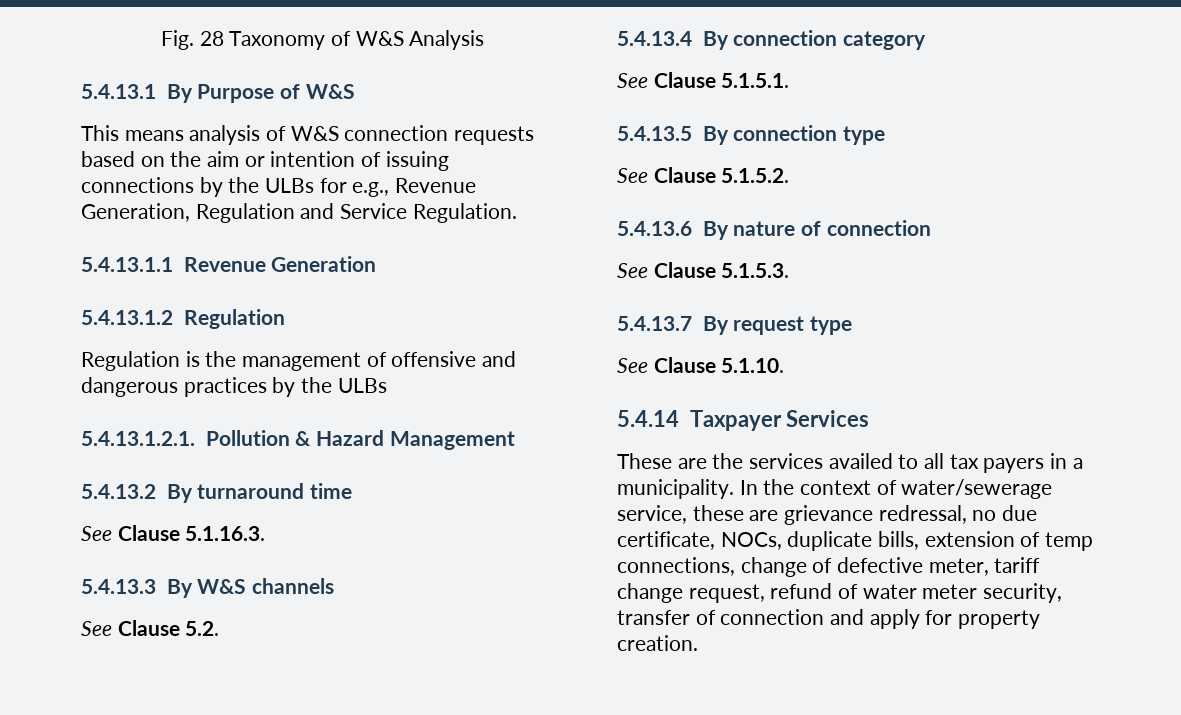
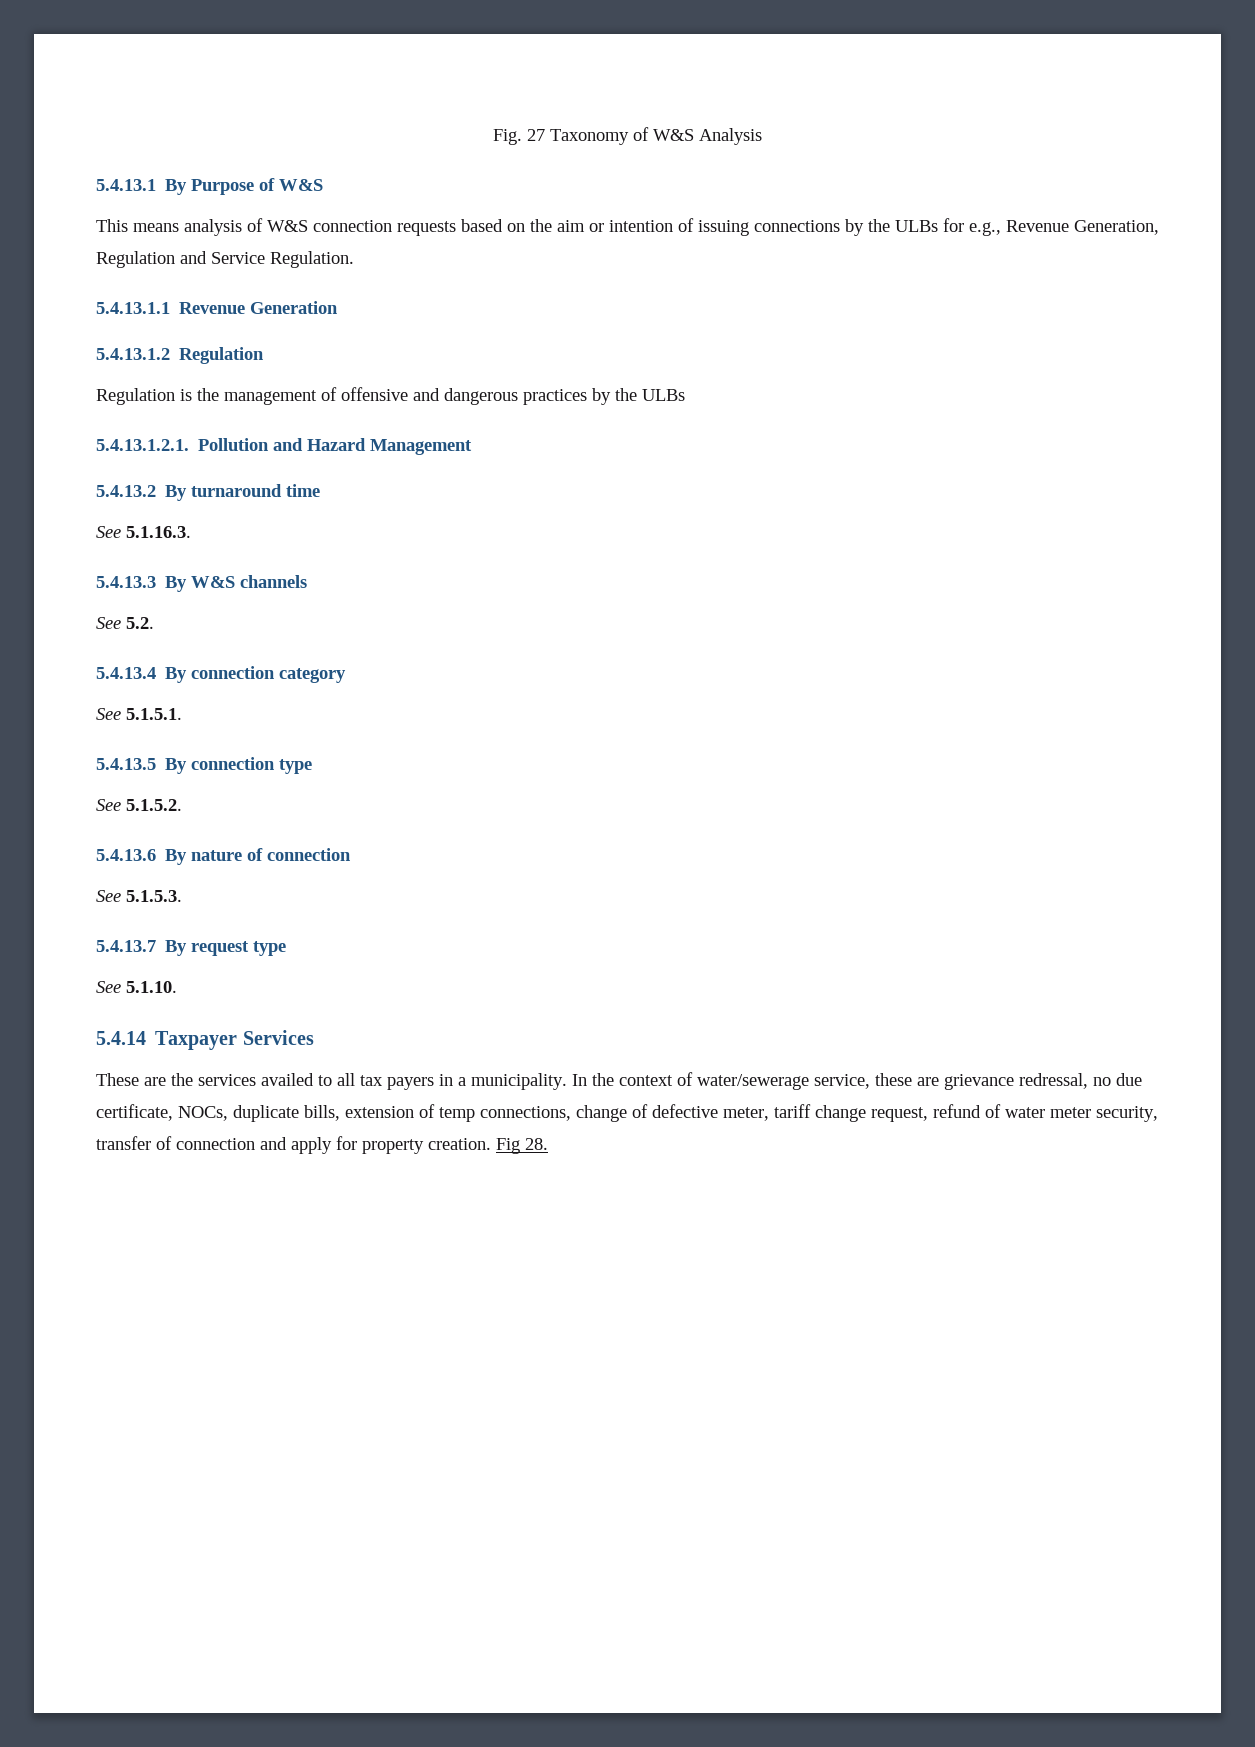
- Fig. 28 Taxonomy of W&S Analysis
+ Fig. 27 Taxonomy of W&S Analysis
- 5.4.13.1.2.1. Pollution & Hazard Management
+ 5.4.13.1.2.1. Pollution and Hazard Management
- See Clause 5.1.16.3.
+ See 5.1.16.3.
- See Clause 5.2.
+ See 5.2.
- See Clause 5.1.5.1.
+ See 5.1.5.1.
- See Clause 5.1.5.2.
+ See 5.1.5.2.
- See Clause 5.1.5.3.
+ See 5.1.5.3.
- See Clause 5.1.10.
+ See 5.1.10.
+ Fig 28.

